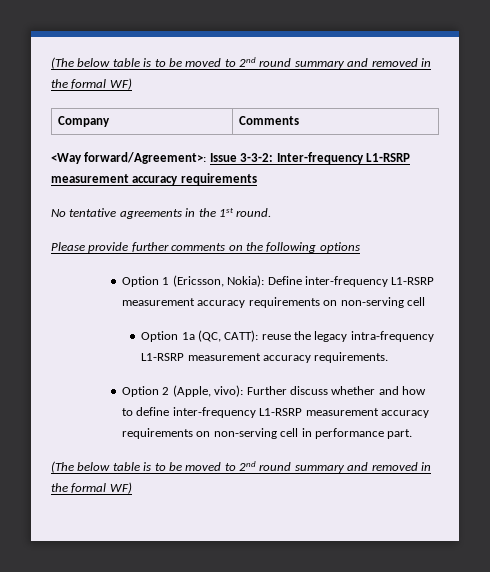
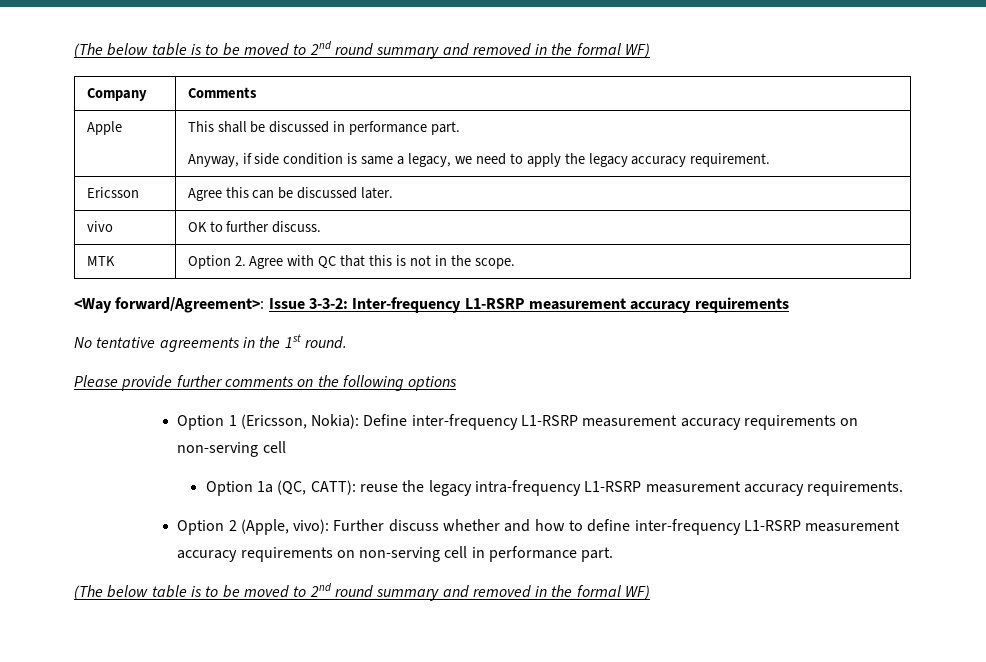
+ Apple | This shall be discussed in performance part.
+ Anyway, if side condition is same a legacy, we need to apply the legacy accuracy requirement.
+ Ericsson | Agree this can be discussed later.
+ vivo | OK to further discuss.
+ MTK | Option 2. Agree with QC that this is not in the scope.

